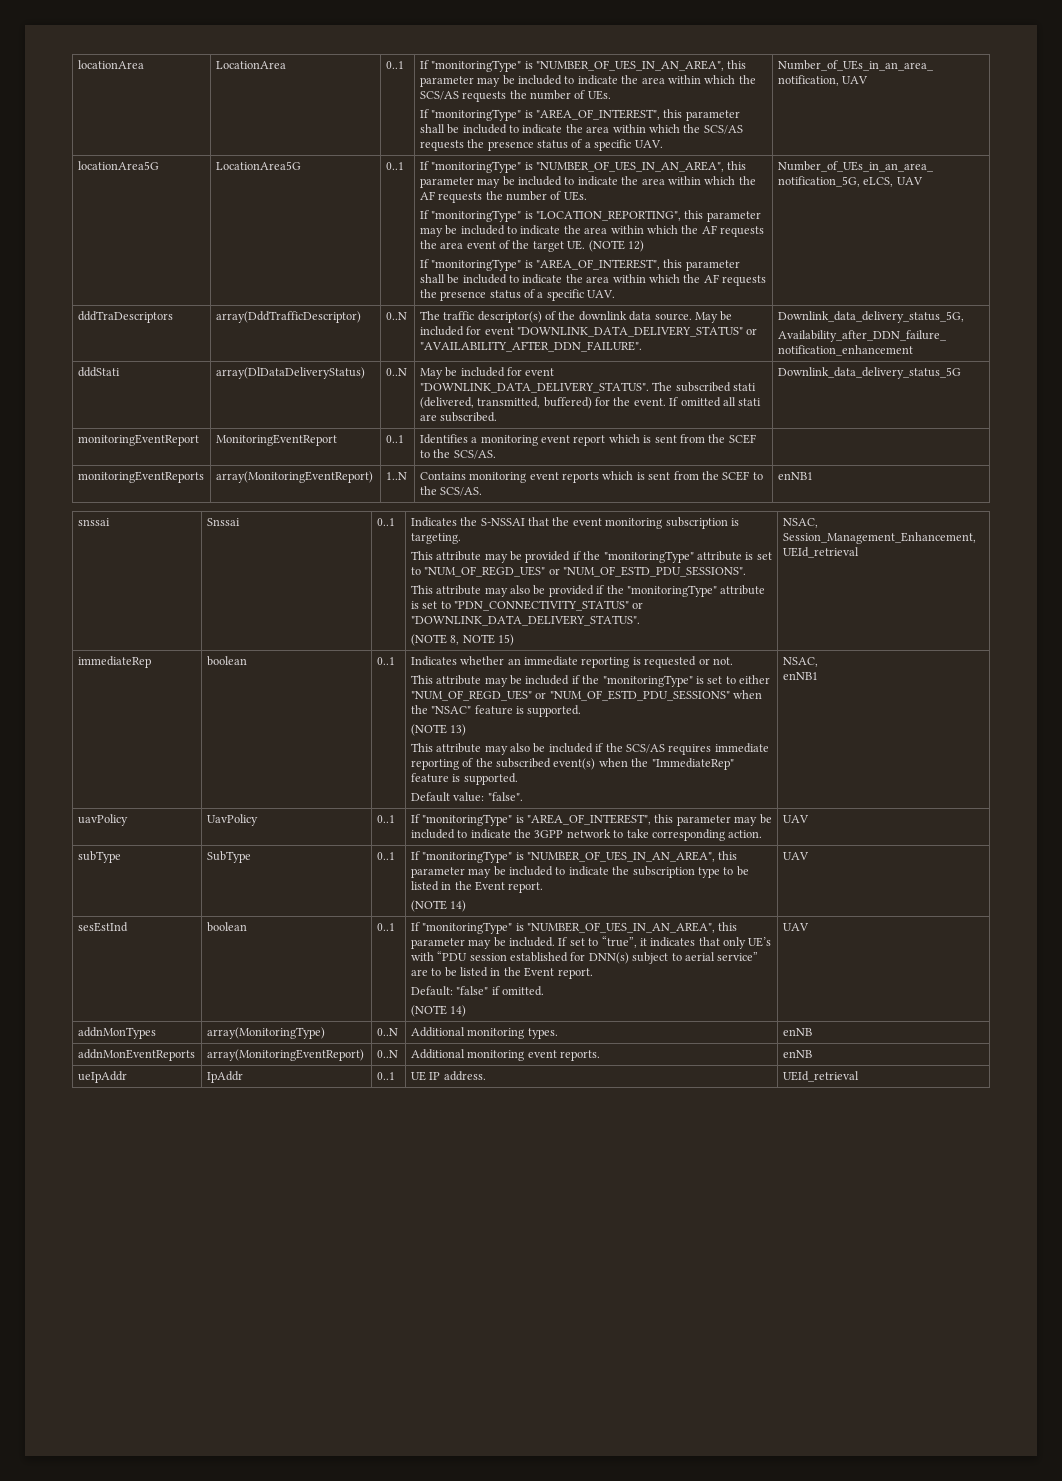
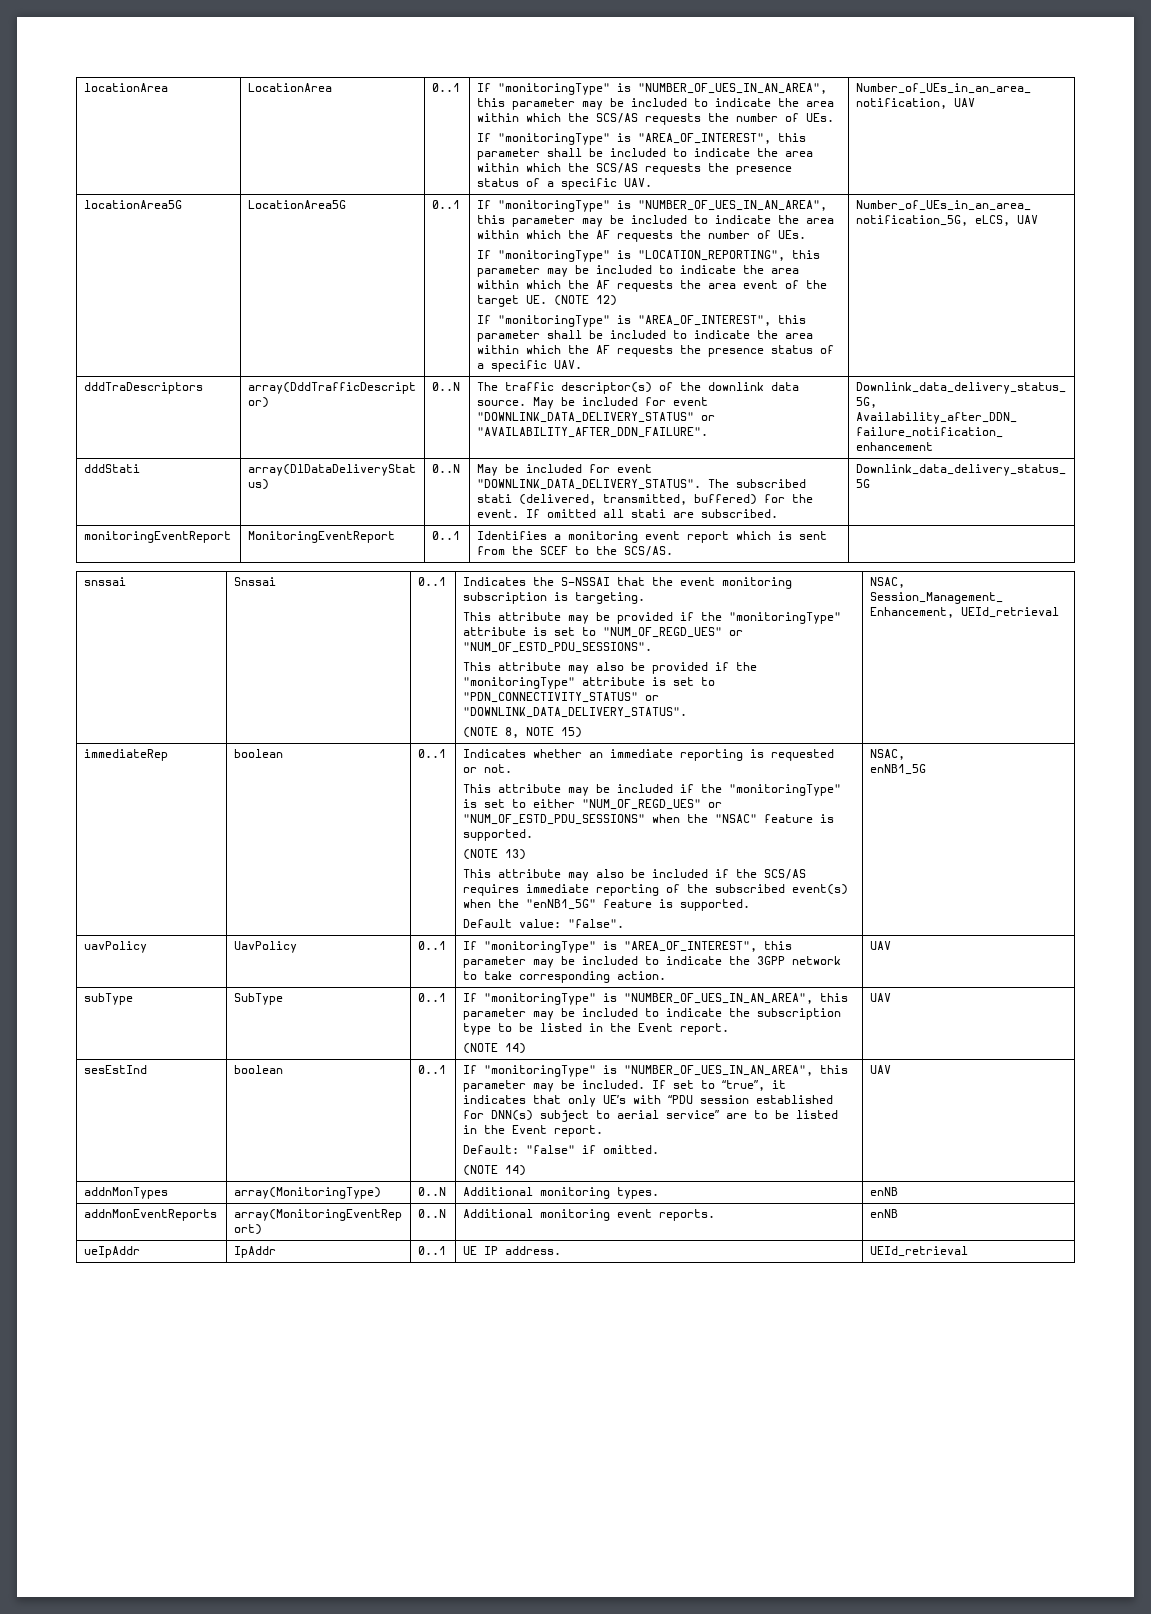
- monitoringEventReports | array(MonitoringEventReport) | 1..N | Contains monitoring event reports which is sent from the SCEF to the SCS/AS. | enNB1
- This attribute may also be included if the SCS/AS requires immediate reporting of the subscribed event(s) when the "ImmediateRep" feature is supported.
+ This attribute may also be included if the SCS/AS requires immediate reporting of the subscribed event(s) when the "enNB1_5G" feature is supported.
  Default value: "false". | NSAC,
- enNB1
+ enNB1_5G

